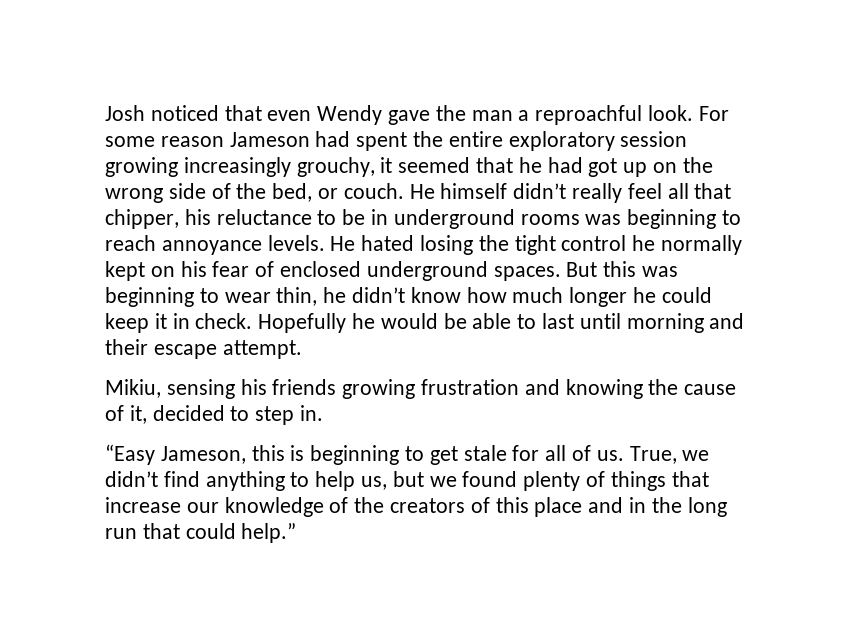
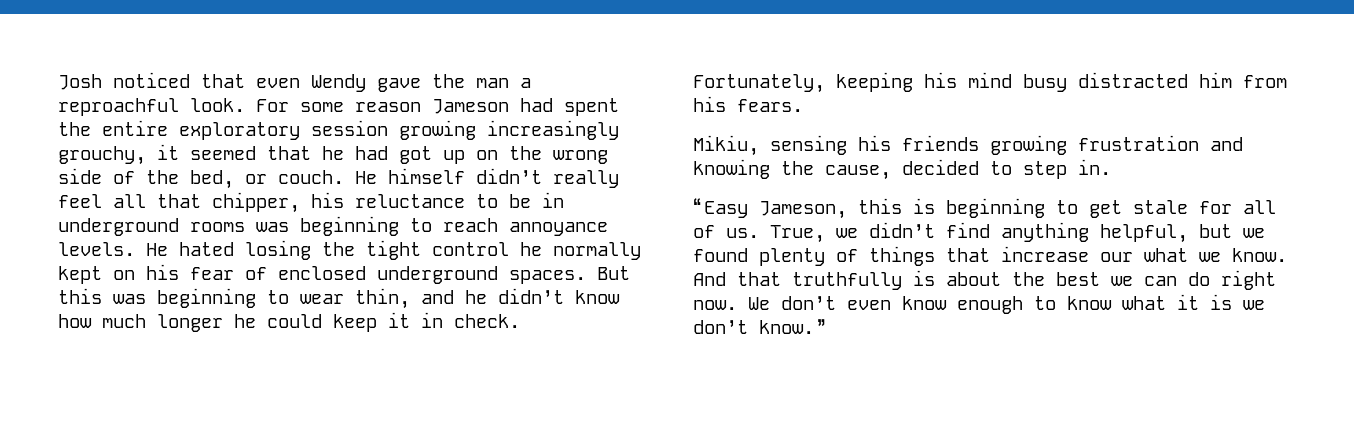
- But this was beginning to wear thin, he didn’t know how much longer he could keep it in check.
+ But this was beginning to wear thin, and he didn’t know how much longer he could keep it in check.
- Hopefully he would be able to last until morning and their escape attempt.
+ Fortunately, keeping his mind busy distracted him from his fears.
- Mikiu, sensing his friends growing frustration and knowing the cause of it, decided to step in.
+ Mikiu, sensing his friends growing frustration and knowing the cause, decided to step in.
- True, we didn’t find anything to help us, but we found plenty of things that increase our knowledge of the creators of this place and in the long run that could help.”
+ True, we didn’t find anything helpful, but we found plenty of things that increase our what we know. And that truthfully is about the best we can do right now. We don’t even know enough to know what it is we don’t know.”

